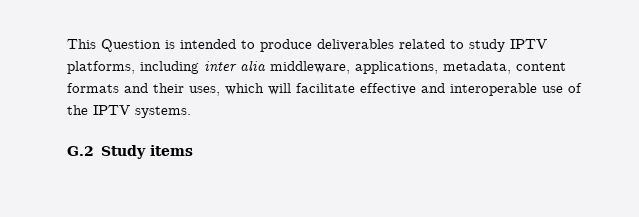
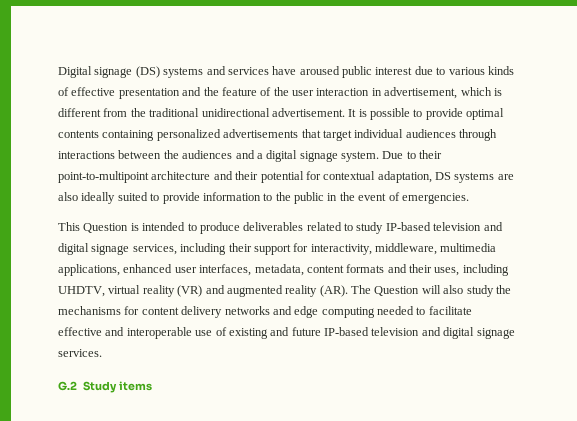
+ Digital signage (DS) systems and services have aroused public interest due to various kinds of effective presentation and the feature of the user interaction in advertisement, which is different from the traditional unidirectional advertisement. It is possible to provide optimal contents containing personalized advertisements that target individual audiences through interactions between the audiences and a digital signage system. Due to their point-to-multipoint architecture and their potential for contextual adaptation, DS systems are also ideally suited to provide information to the public in the event of emergencies.
- This Question is intended to produce deliverables related to study IPTV platforms, including inter alia middleware, applications, metadata, content formats and their uses, which will facilitate effective and interoperable use of the IPTV systems.
+ This Question is intended to produce deliverables related to study IP-based television and digital signage services, including their support for interactivity, middleware, multimedia applications, enhanced user interfaces, metadata, content formats and their uses, including UHDTV, virtual reality (VR) and augmented reality (AR). The Question will also study the mechanisms for content delivery networks and edge computing needed to facilitate effective and interoperable use of existing and future IP-based television and digital signage services.

